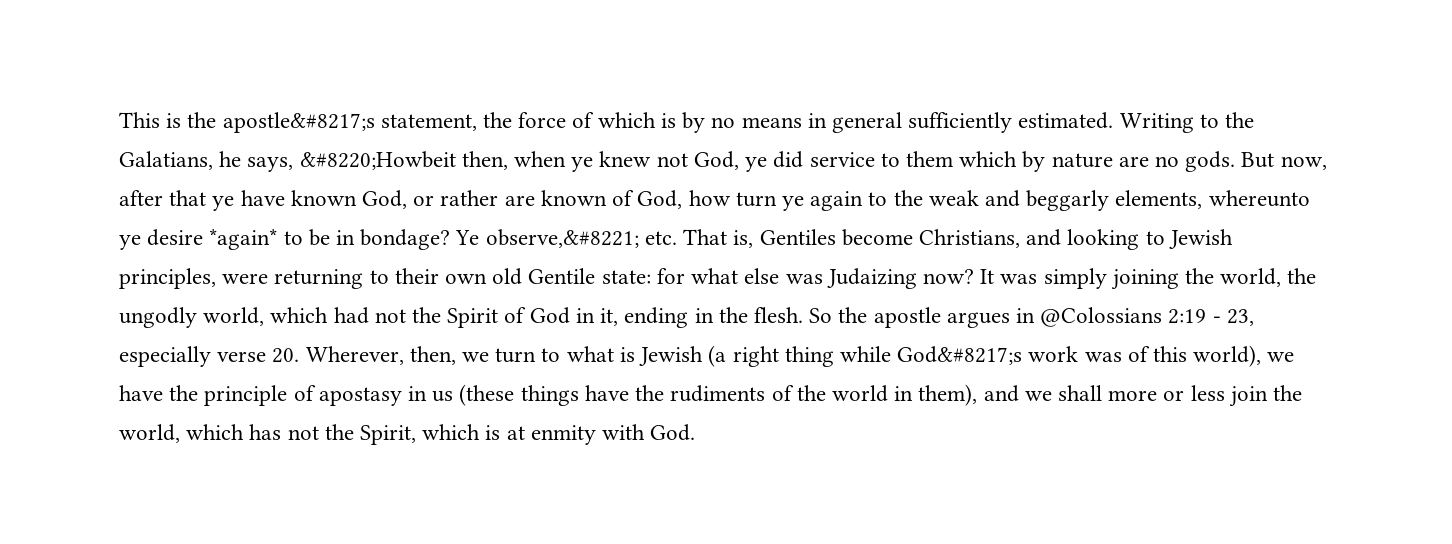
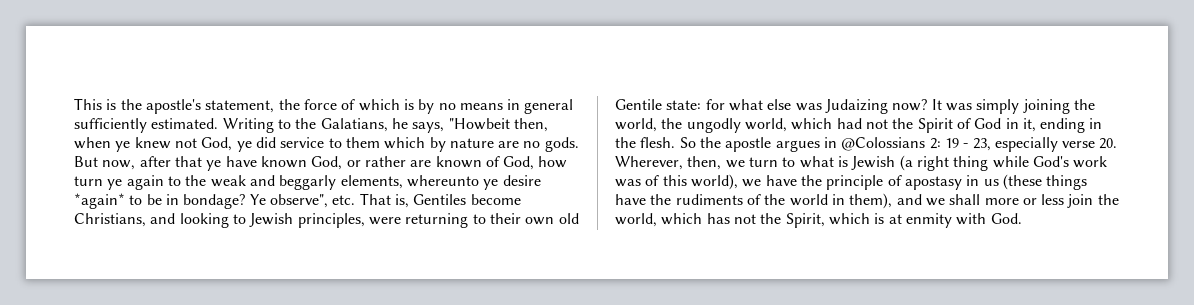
- This is the apostle&#8217;s statement, the force of which is by no means in general sufficiently estimated.
+ This is the apostle's statement, the force of which is by no means in general sufficiently estimated.
- Writing to the Galatians, he says, &#8220;Howbeit then, when ye knew not God, ye did service to them which by nature are no gods.
+ Writing to the Galatians, he says, "Howbeit then, when ye knew not God, ye did service to them which by nature are no gods.
- Ye observe,&#8221; etc. That is, Gentiles become Christians, and looking to Jewish principles, were returning to their own old Gentile state: for what else was Judaizing now?
+ Ye observe", etc. That is, Gentiles become Christians, and looking to Jewish principles, were returning to their own old Gentile state: for what else was Judaizing now?
- So the apostle argues in @Colossians 2:19 - 23, especially verse 20. Wherever, then, we turn to what is Jewish (a right thing while God&#8217;s work was of this world), we have the principle of apostasy in us (these things have the rudiments of the world in them), and we shall more or less join the world, which has not the Spirit, which is at enmity with God.
+ So the apostle argues in @Colossians 2: 19 - 23, especially verse 20. Wherever, then, we turn to what is Jewish (a right thing while God's work was of this world), we have the principle of apostasy in us (these things have the rudiments of the world in them), and we shall more or less join the world, which has not the Spirit, which is at enmity with God.

